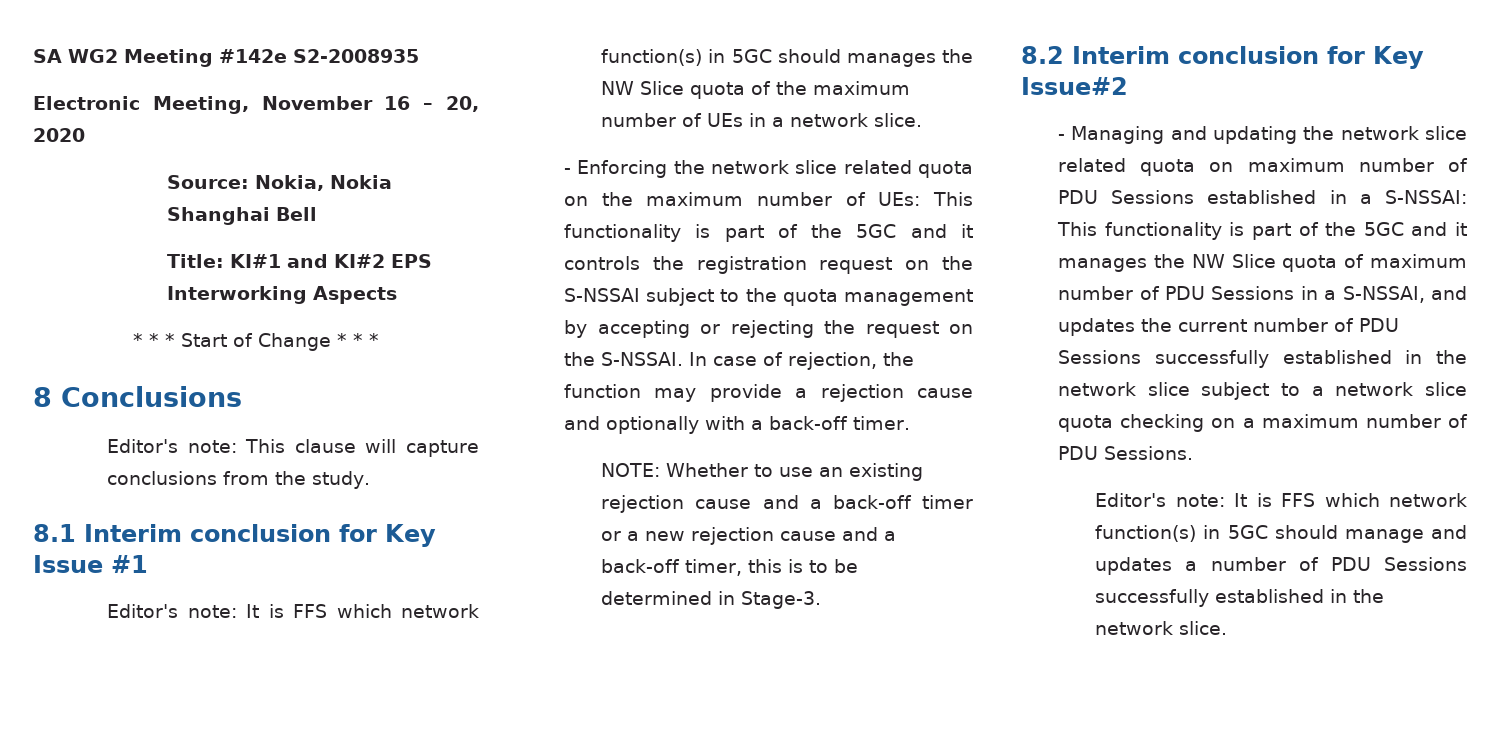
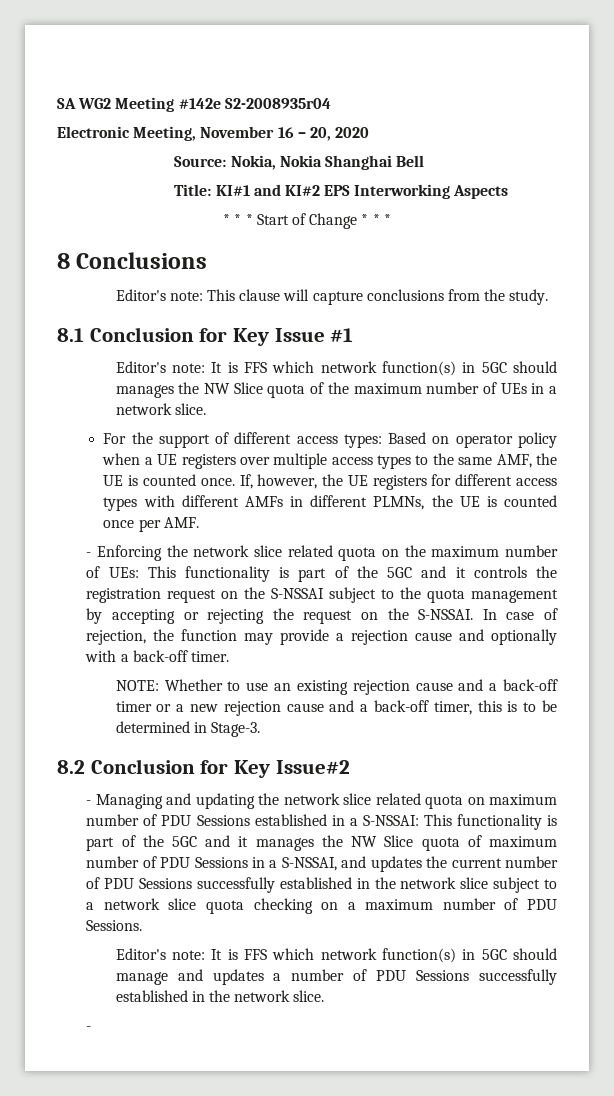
- SA WG2 Meeting #142e S2-2008935
+ SA WG2 Meeting #142e S2-2008935r04
- 8.1 Interim conclusion for Key Issue #1
+ 8.1 Conclusion for Key Issue #1
+ For the support of different access types: Based on operator policy when a UE registers over multiple access types to the same AMF, the UE is counted once. If, however, the UE registers for different access types with different AMFs in different PLMNs, the UE is counted once per AMF.
- 8.2 Interim conclusion for Key Issue#2
+ 8.2 Conclusion for Key Issue#2
  Editor's note: It is FFS which network function(s) in 5GC should manage and updates a number of PDU Sessions successfully established in the network slice.
+ -

